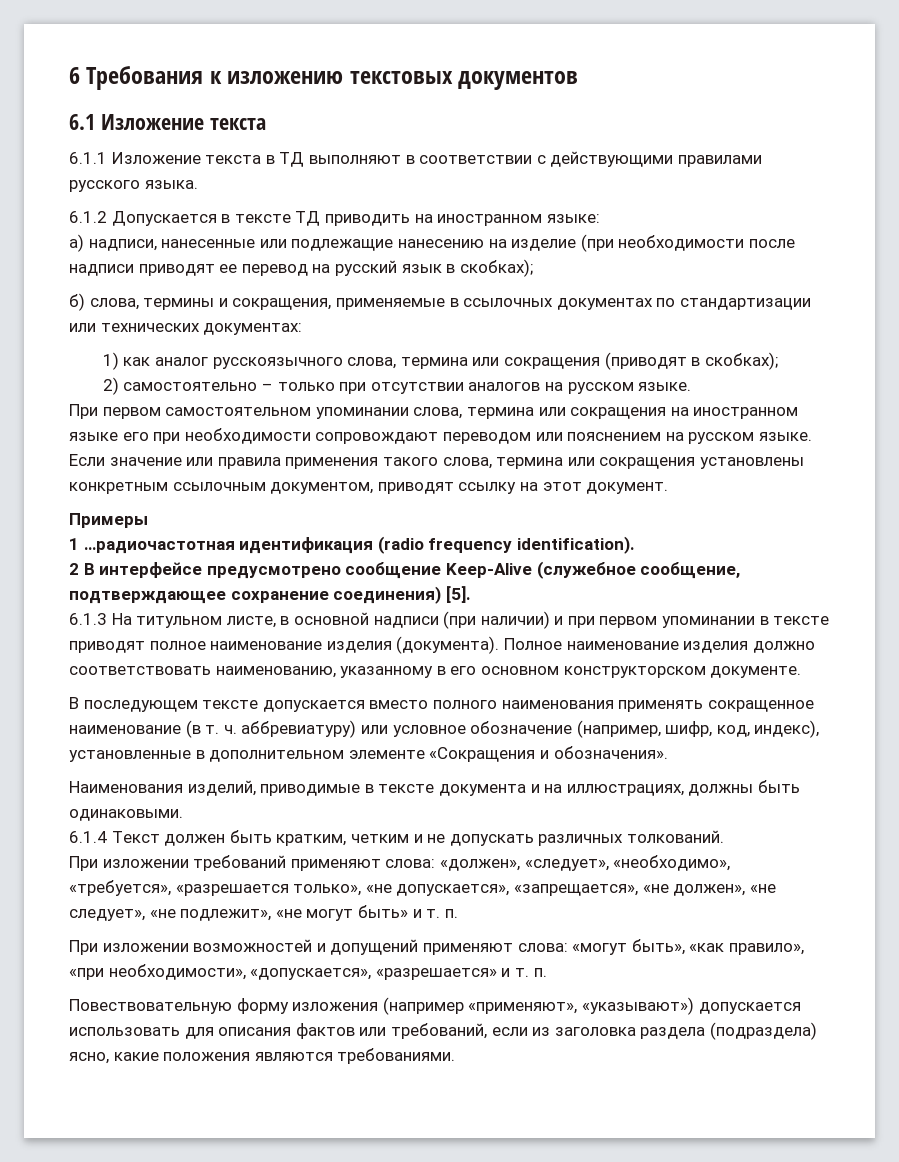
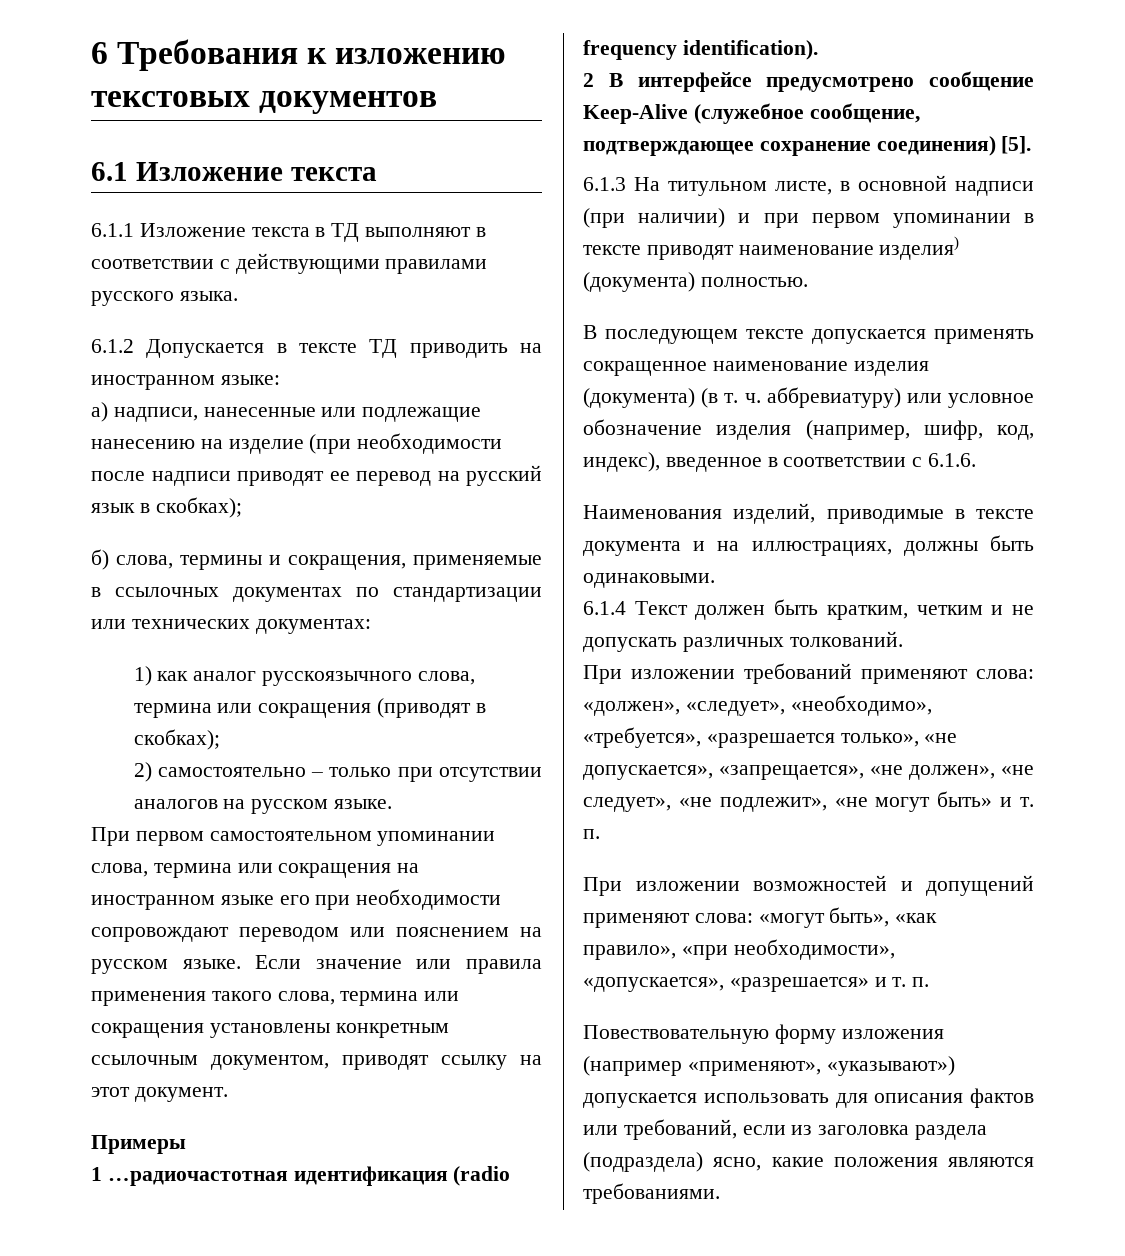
- 6.1.3 На титульном листе, в основной надписи (при наличии) и при первом упоминании в тексте приводят полное наименование изделия (документа). Полное наименование изделия должно соответствовать наименованию, указанному в его основном конструкторском документе.
+ 6.1.3 На титульном листе, в основной надписи (при наличии) и при первом упоминании в тексте приводят наименование изделия) (документа) полностью.
- В последующем тексте допускается вместо полного наименования применять сокращенное наименование (в т. ч. аббревиатуру) или условное обозначение (например, шифр, код, индекс), установленные в дополнительном элементе «Сокращения и обозначения».
+ В последующем тексте допускается применять сокращенное наименование изделия (документа) (в т. ч. аббревиатуру) или условное обозначение изделия (например, шифр, код, индекс), введенное в соответствии с 6.1.6.

